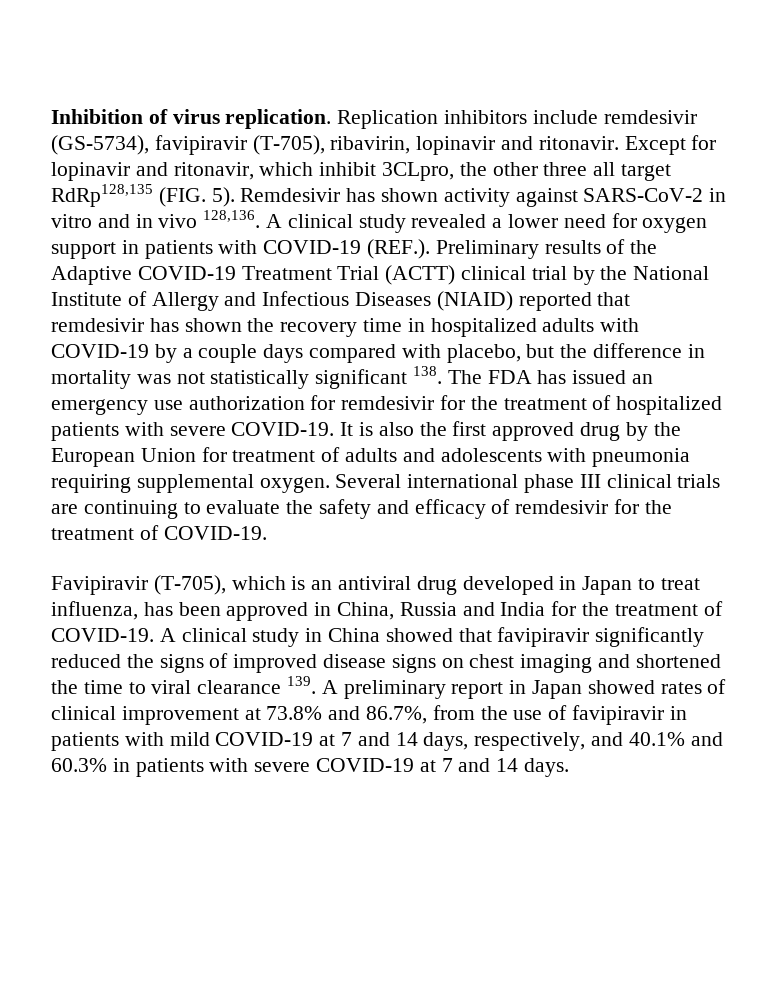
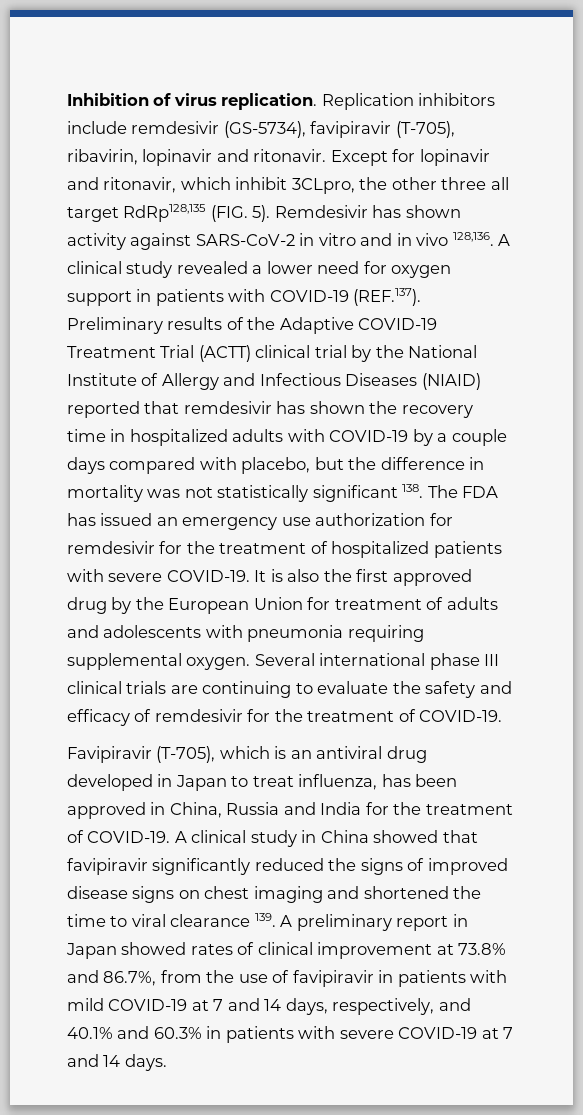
- A clinical study revealed a lower need for oxygen support in patients with COVID-19 (REF.). Preliminary results of the Adaptive COVID-19 Treatment Trial (ACTT) clinical trial by the National Institute of Allergy and Infectious Diseases (NIAID) reported that remdesivir has shown the recovery time in hospitalized adults with COVID-19 by a couple days compared with placebo, but the difference in mortality was not statistically significant 138. The FDA has issued an emergency use authorization for remdesivir for the treatment of hospitalized patients with severe COVID-19.
+ A clinical study revealed a lower need for oxygen support in patients with COVID-19 (REF.137). Preliminary results of the Adaptive COVID-19 Treatment Trial (ACTT) clinical trial by the National Institute of Allergy and Infectious Diseases (NIAID) reported that remdesivir has shown the recovery time in hospitalized adults with COVID-19 by a couple days compared with placebo, but the difference in mortality was not statistically significant 138. The FDA has issued an emergency use authorization for remdesivir for the treatment of hospitalized patients with severe COVID-19.

